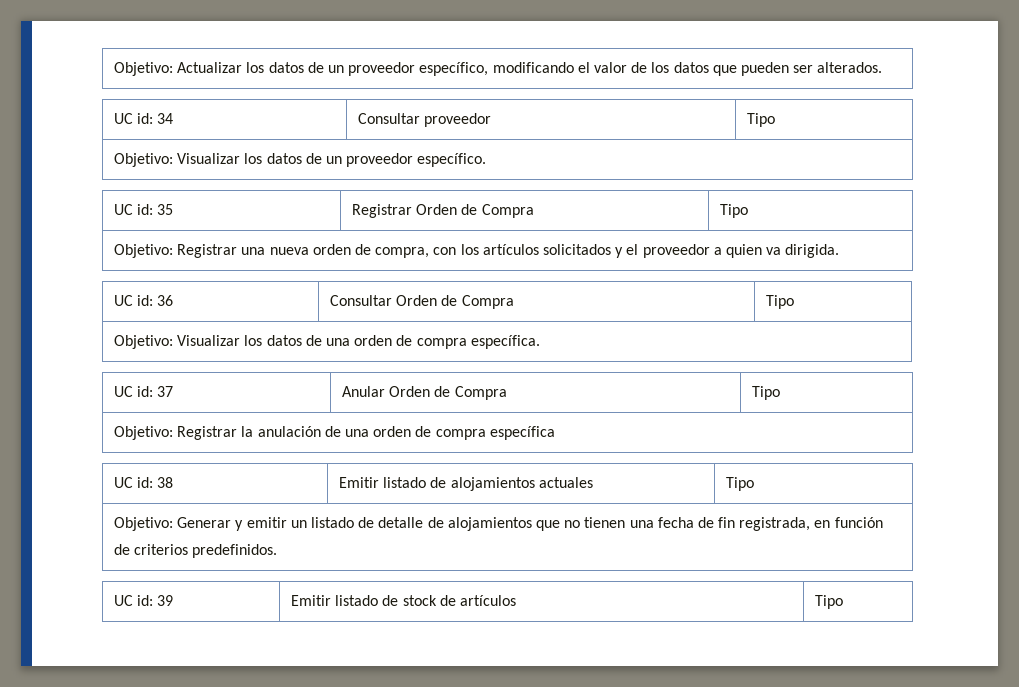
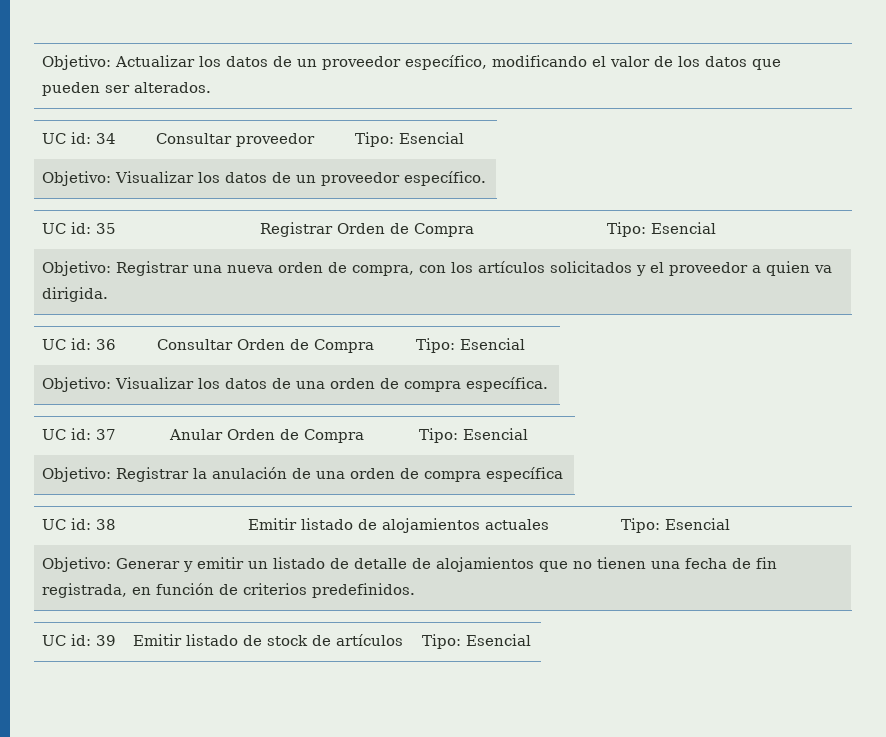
- UC id: 34 | Consultar proveedor | Tipo
+ UC id: 34 | Consultar proveedor | Tipo: Esencial
- UC id: 35 | Registrar Orden de Compra | Tipo
+ UC id: 35 | Registrar Orden de Compra | Tipo: Esencial
- UC id: 36 | Consultar Orden de Compra | Tipo
+ UC id: 36 | Consultar Orden de Compra | Tipo: Esencial
- UC id: 37 | Anular Orden de Compra | Tipo
+ UC id: 37 | Anular Orden de Compra | Tipo: Esencial
- UC id: 38 | Emitir listado de alojamientos actuales | Tipo
+ UC id: 38 | Emitir listado de alojamientos actuales | Tipo: Esencial
- UC id: 39 | Emitir listado de stock de artículos | Tipo
+ UC id: 39 | Emitir listado de stock de artículos | Tipo: Esencial

